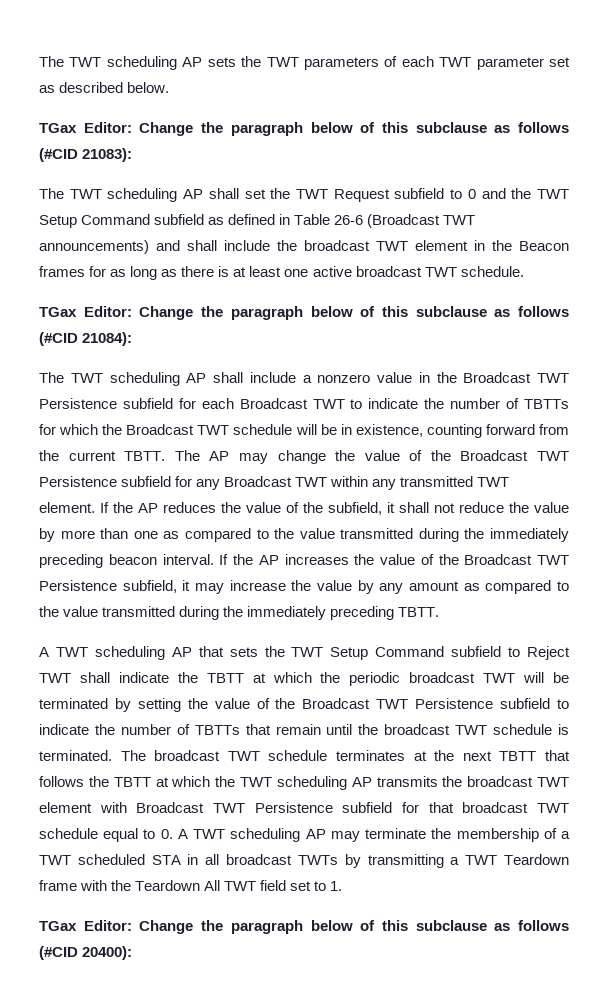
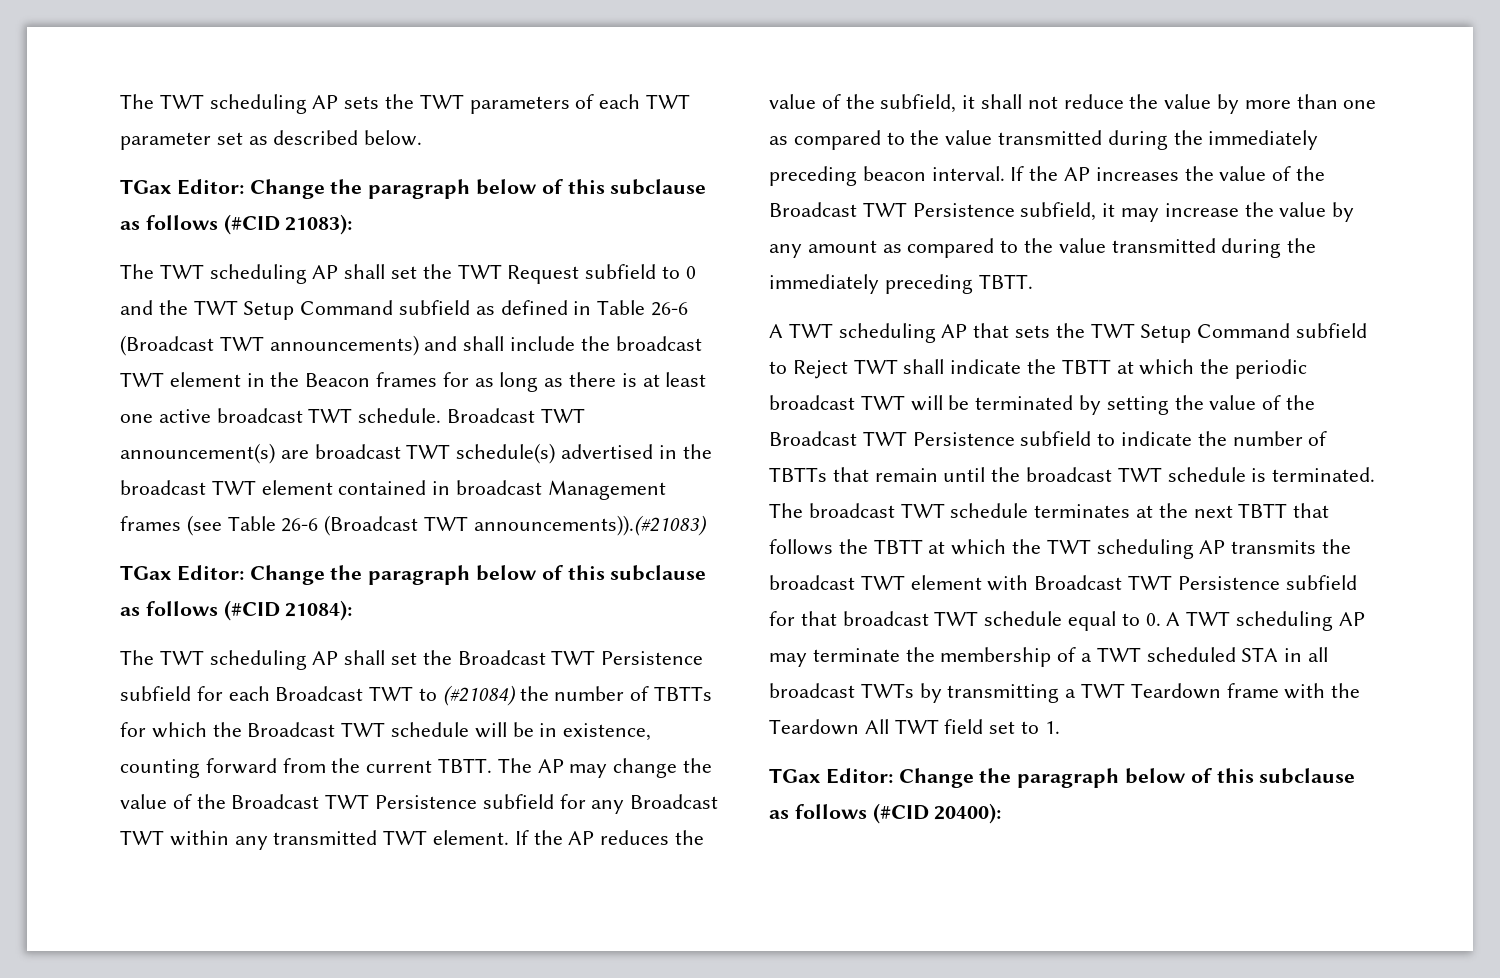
+ Broadcast TWT announcement(s) are broadcast TWT schedule(s) advertised in the broadcast TWT element contained in broadcast Management frames (see Table 26-6 (Broadcast TWT announcements)).(#21083)
- The TWT scheduling AP shall include a nonzero value in the Broadcast TWT Persistence subfield for each Broadcast TWT to indicate the number of TBTTs for which the Broadcast TWT schedule will be in existence, counting forward from the current TBTT.
+ The TWT scheduling AP shall set the Broadcast TWT Persistence subfield for each Broadcast TWT to (#21084) the number of TBTTs for which the Broadcast TWT schedule will be in existence, counting forward from the current TBTT.

